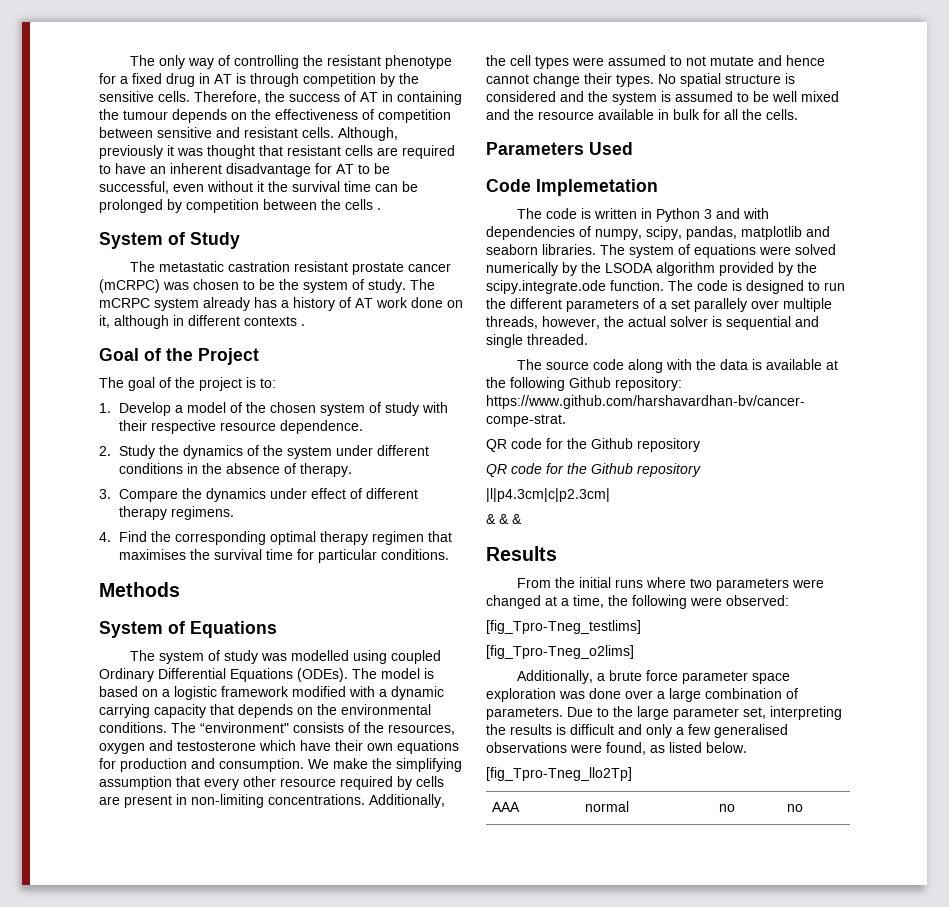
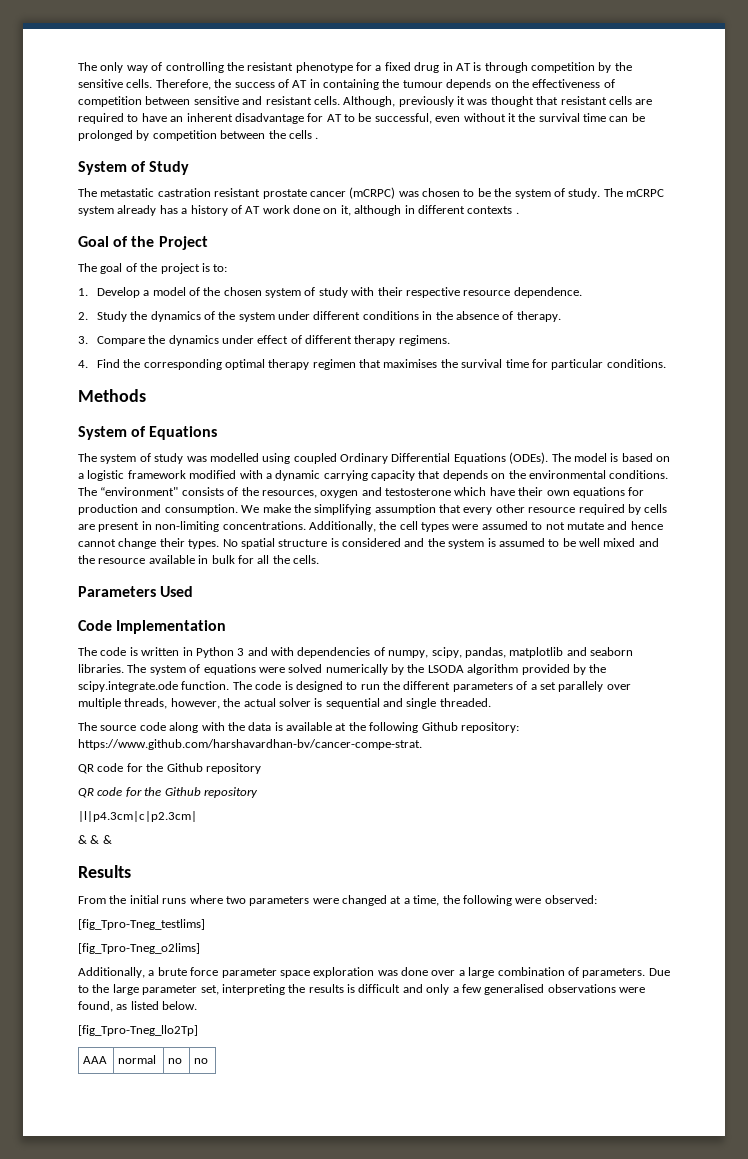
- Code Implemetation
+ Code Implementation

